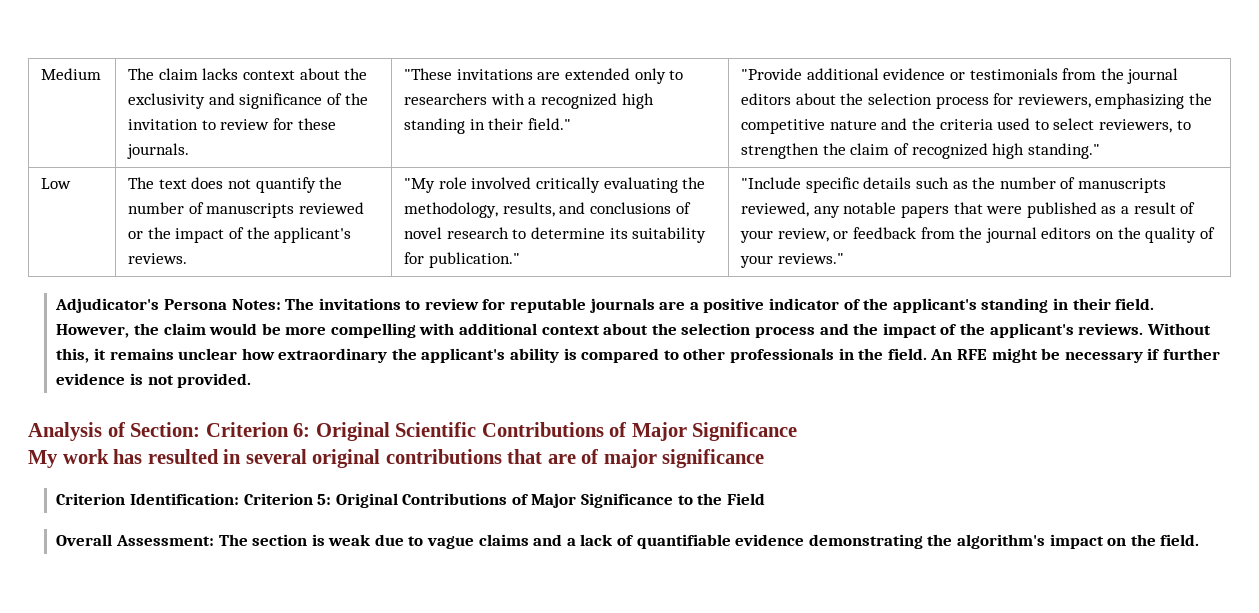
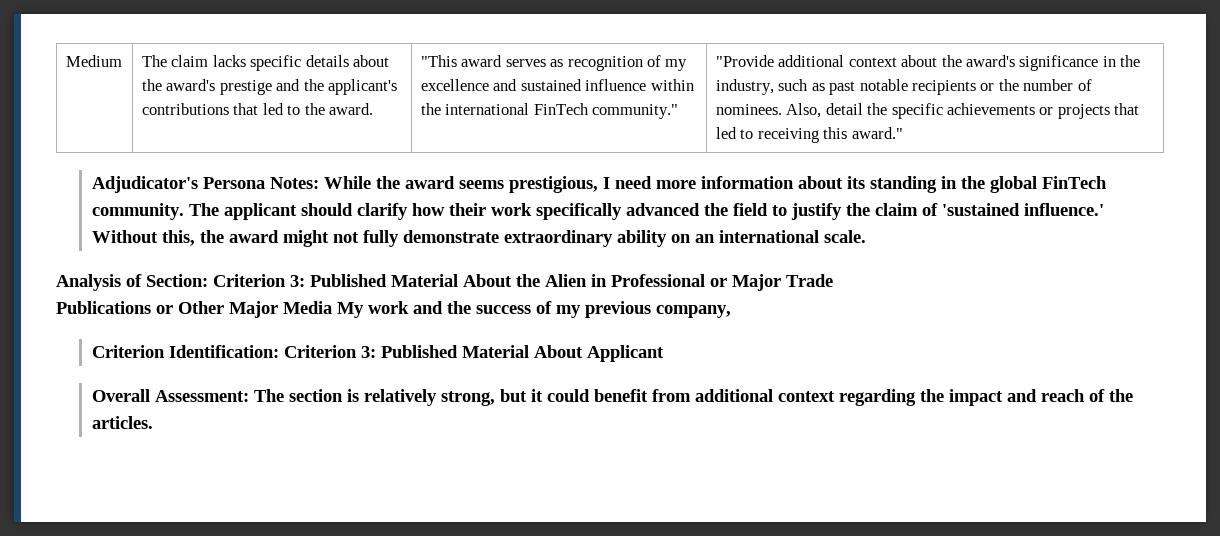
- The claim lacks context about the exclusivity and significance of the invitation to review for these journals. | "These invitations are extended only to researchers with a recognized high standing in their field." | "Provide additional evidence or testimonials from the journal editors about the selection process for reviewers, emphasizing the competitive nature and the criteria used to select reviewers, to strengthen the claim of recognized high standing."
- Low | The text does not quantify the number of manuscripts reviewed or the impact of the applicant's reviews. | "My role involved critically evaluating the methodology, results, and conclusions of novel research to determine its suitability for publication." | "Include specific details such as the number of manuscripts reviewed, any notable papers that were published as a result of your review, or feedback from the journal editors on the quality of your reviews."
- Adjudicator's Persona Notes: The invitations to review for reputable journals are a positive indicator of the applicant's standing in their field. However, the claim would be more compelling with additional context about the selection process and the impact of the applicant's reviews. Without this, it remains unclear how extraordinary the applicant's ability is compared to other professionals in the field. An RFE might be necessary if further evidence is not provided.
- Analysis of Section: Criterion 6: Original Scientific Contributions of Major Significance
- My work has resulted in several original contributions that are of major significance
- Criterion Identification: Criterion 5: Original Contributions of Major Significance to the Field
+ The claim lacks specific details about the award's prestige and the applicant's contributions that led to the award. | "This award serves as recognition of my excellence and sustained influence within the international FinTech community." | "Provide additional context about the award's significance in the industry, such as past notable recipients or the number of nominees. Also, detail the specific achievements or projects that led to receiving this award."
+ Adjudicator's Persona Notes: While the award seems prestigious, I need more information about its standing in the global FinTech community. The applicant should clarify how their work specifically advanced the field to justify the claim of 'sustained influence.' Without this, the award might not fully demonstrate extraordinary ability on an international scale.
+ Analysis of Section: Criterion 3: Published Material About the Alien in Professional or Major Trade
+ Publications or Other Major Media My work and the success of my previous company,
+ Criterion Identification: Criterion 3: Published Material About Applicant
- Overall Assessment: The section is weak due to vague claims and a lack of quantifiable evidence demonstrating the algorithm's impact on the field.
+ Overall Assessment: The section is relatively strong, but it could benefit from additional context regarding the impact and reach of the articles.

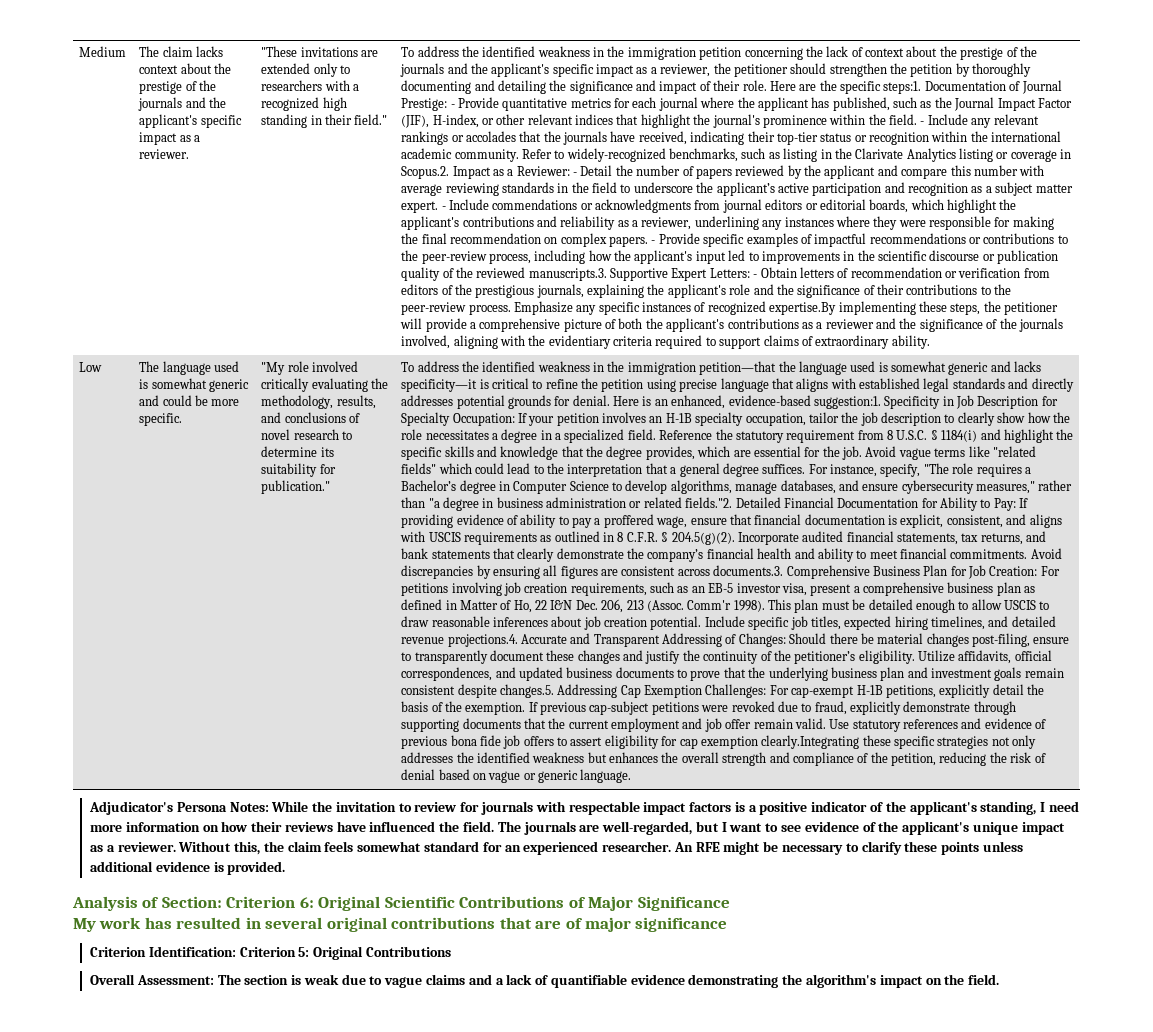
- The claim lacks specific details about the award's prestige and the applicant's contributions that led to the award. | "This award serves as recognition of my excellence and sustained influence within the international FinTech community." | "Provide additional context about the award's significance in the industry, such as past notable recipients or the number of nominees. Also, detail the specific achievements or projects that led to receiving this award."
+ The claim lacks context about the prestige of the journals and the applicant's specific impact as a reviewer. | "These invitations are extended only to researchers with a recognized high standing in their field." | To address the identified weakness in the immigration petition concerning the lack of context about the prestige of the journals and the applicant's specific impact as a reviewer, the petitioner should strengthen the petition by thoroughly documenting and detailing the significance and impact of their role. Here are the specific steps:1. Documentation of Journal Prestige: - Provide quantitative metrics for each journal where the applicant has published, such as the Journal Impact Factor (JIF), H-index, or other relevant indices that highlight the journal's prominence within the field. - Include any relevant rankings or accolades that the journals have received, indicating their top-tier status or recognition within the international academic community. Refer to widely-recognized benchmarks, such as listing in the Clarivate Analytics listing or coverage in Scopus.2. Impact as a Reviewer: - Detail the number of papers reviewed by the applicant and compare this number with average reviewing standards in the field to underscore the applicant’s active participation and recognition as a subject matter expert. - Include commendations or acknowledgments from journal editors or editorial boards, which highlight the applicant's contributions and reliability as a reviewer, underlining any instances where they were responsible for making the final recommendation on complex papers. - Provide specific examples of impactful recommendations or contributions to the peer-review process, including how the applicant's input led to improvements in the scientific discourse or publication quality of the reviewed manuscripts.3. Supportive Expert Letters: - Obtain letters of recommendation or verification from editors of the prestigious journals, explaining the applicant's role and the significance of their contributions to the peer-review process. Emphasize any specific instances of recognized expertise.By implementing these steps, the petitioner will provide a comprehensive picture of both the applicant's contributions as a reviewer and the significance of the journals involved, aligning with the evidentiary criteria required to support claims of extraordinary ability.
+ Low | The language used is somewhat generic and could be more specific. | "My role involved critically evaluating the methodology, results, and conclusions of novel research to determine its suitability for publication." | To address the identified weakness in the immigration petition—that the language used is somewhat generic and lacks specificity—it is critical to refine the petition using precise language that aligns with established legal standards and directly addresses potential grounds for denial. Here is an enhanced, evidence-based suggestion:1. Specificity in Job Description for Specialty Occupation: If your petition involves an H-1B specialty occupation, tailor the job description to clearly show how the role necessitates a degree in a specialized field. Reference the statutory requirement from 8 U.S.C. § 1184(i) and highlight the specific skills and knowledge that the degree provides, which are essential for the job. Avoid vague terms like "related fields" which could lead to the interpretation that a general degree suffices. For instance, specify, "The role requires a Bachelor’s degree in Computer Science to develop algorithms, manage databases, and ensure cybersecurity measures," rather than "a degree in business administration or related fields."2. Detailed Financial Documentation for Ability to Pay: If providing evidence of ability to pay a proffered wage, ensure that financial documentation is explicit, consistent, and aligns with USCIS requirements as outlined in 8 C.F.R. § 204.5(g)(2). Incorporate audited financial statements, tax returns, and bank statements that clearly demonstrate the company’s financial health and ability to meet financial commitments. Avoid discrepancies by ensuring all figures are consistent across documents.3. Comprehensive Business Plan for Job Creation: For petitions involving job creation requirements, such as an EB-5 investor visa, present a comprehensive business plan as defined in Matter of Ho, 22 I&N Dec. 206, 213 (Assoc. Comm'r 1998). This plan must be detailed enough to allow USCIS to draw reasonable inferences about job creation potential. Include specific job titles, expected hiring timelines, and detailed revenue projections.4. Accurate and Transparent Addressing of Changes: Should there be material changes post-filing, ensure to transparently document these changes and justify the continuity of the petitioner’s eligibility. Utilize affidavits, official correspondences, and updated business documents to prove that the underlying business plan and investment goals remain consistent despite changes.5. Addressing Cap Exemption Challenges: For cap-exempt H-1B petitions, explicitly detail the basis of the exemption. If previous cap-subject petitions were revoked due to fraud, explicitly demonstrate through supporting documents that the current employment and job offer remain valid. Use statutory references and evidence of previous bona fide job offers to assert eligibility for cap exemption clearly.Integrating these specific strategies not only addresses the identified weakness but enhances the overall strength and compliance of the petition, reducing the risk of denial based on vague or generic language.
- Adjudicator's Persona Notes: While the award seems prestigious, I need more information about its standing in the global FinTech community. The applicant should clarify how their work specifically advanced the field to justify the claim of 'sustained influence.' Without this, the award might not fully demonstrate extraordinary ability on an international scale.
- Analysis of Section: Criterion 3: Published Material About the Alien in Professional or Major Trade
- Publications or Other Major Media My work and the success of my previous company,
- Criterion Identification: Criterion 3: Published Material About Applicant
+ Adjudicator's Persona Notes: While the invitation to review for journals with respectable impact factors is a positive indicator of the applicant's standing, I need more information on how their reviews have influenced the field. The journals are well-regarded, but I want to see evidence of the applicant's unique impact as a reviewer. Without this, the claim feels somewhat standard for an experienced researcher. An RFE might be necessary to clarify these points unless additional evidence is provided.
+ Analysis of Section: Criterion 6: Original Scientific Contributions of Major Significance
+ My work has resulted in several original contributions that are of major significance
+ Criterion Identification: Criterion 5: Original Contributions
- Overall Assessment: The section is relatively strong, but it could benefit from additional context regarding the impact and reach of the articles.
+ Overall Assessment: The section is weak due to vague claims and a lack of quantifiable evidence demonstrating the algorithm's impact on the field.

